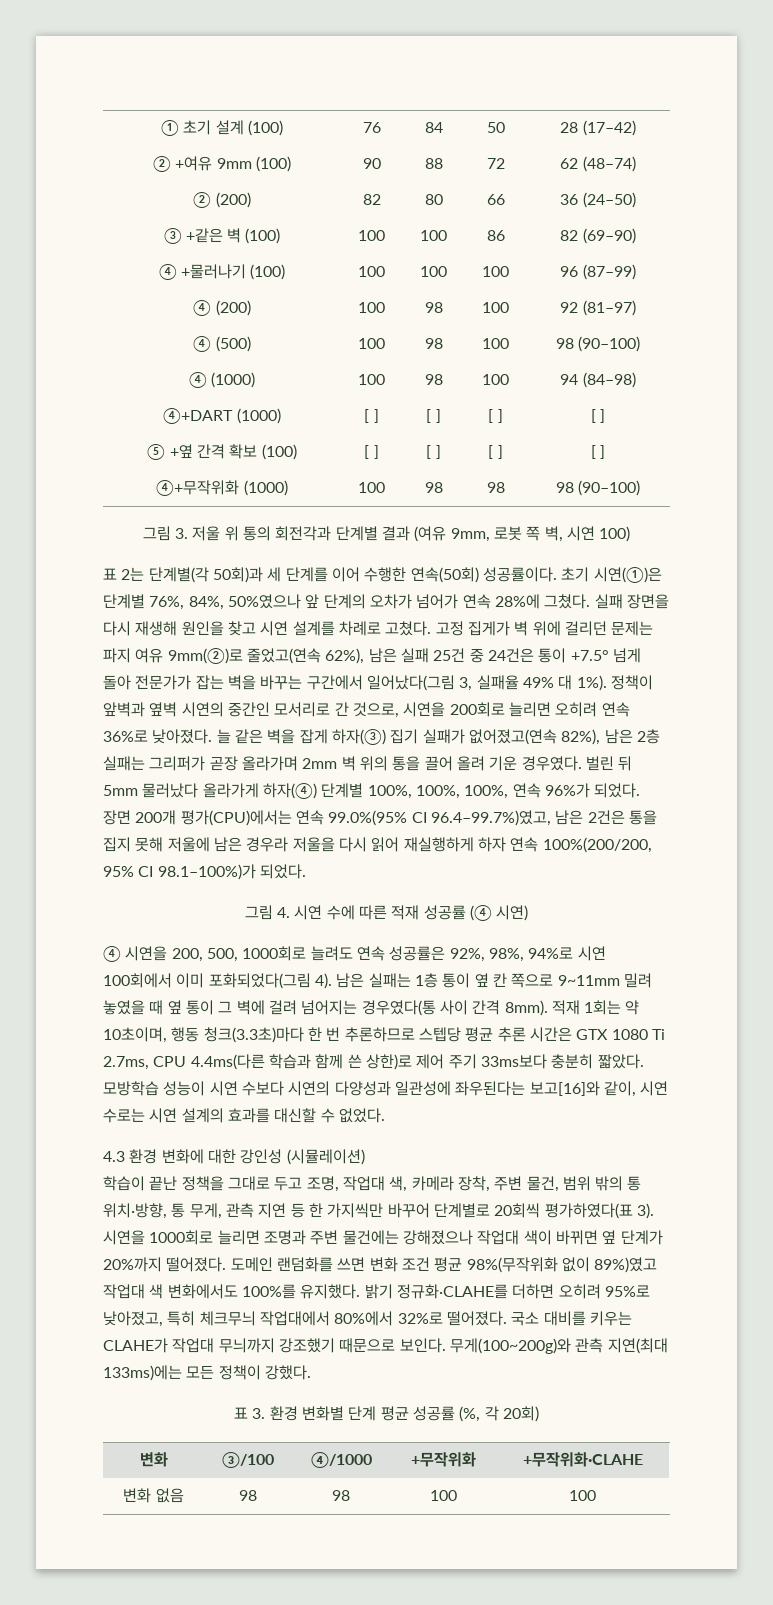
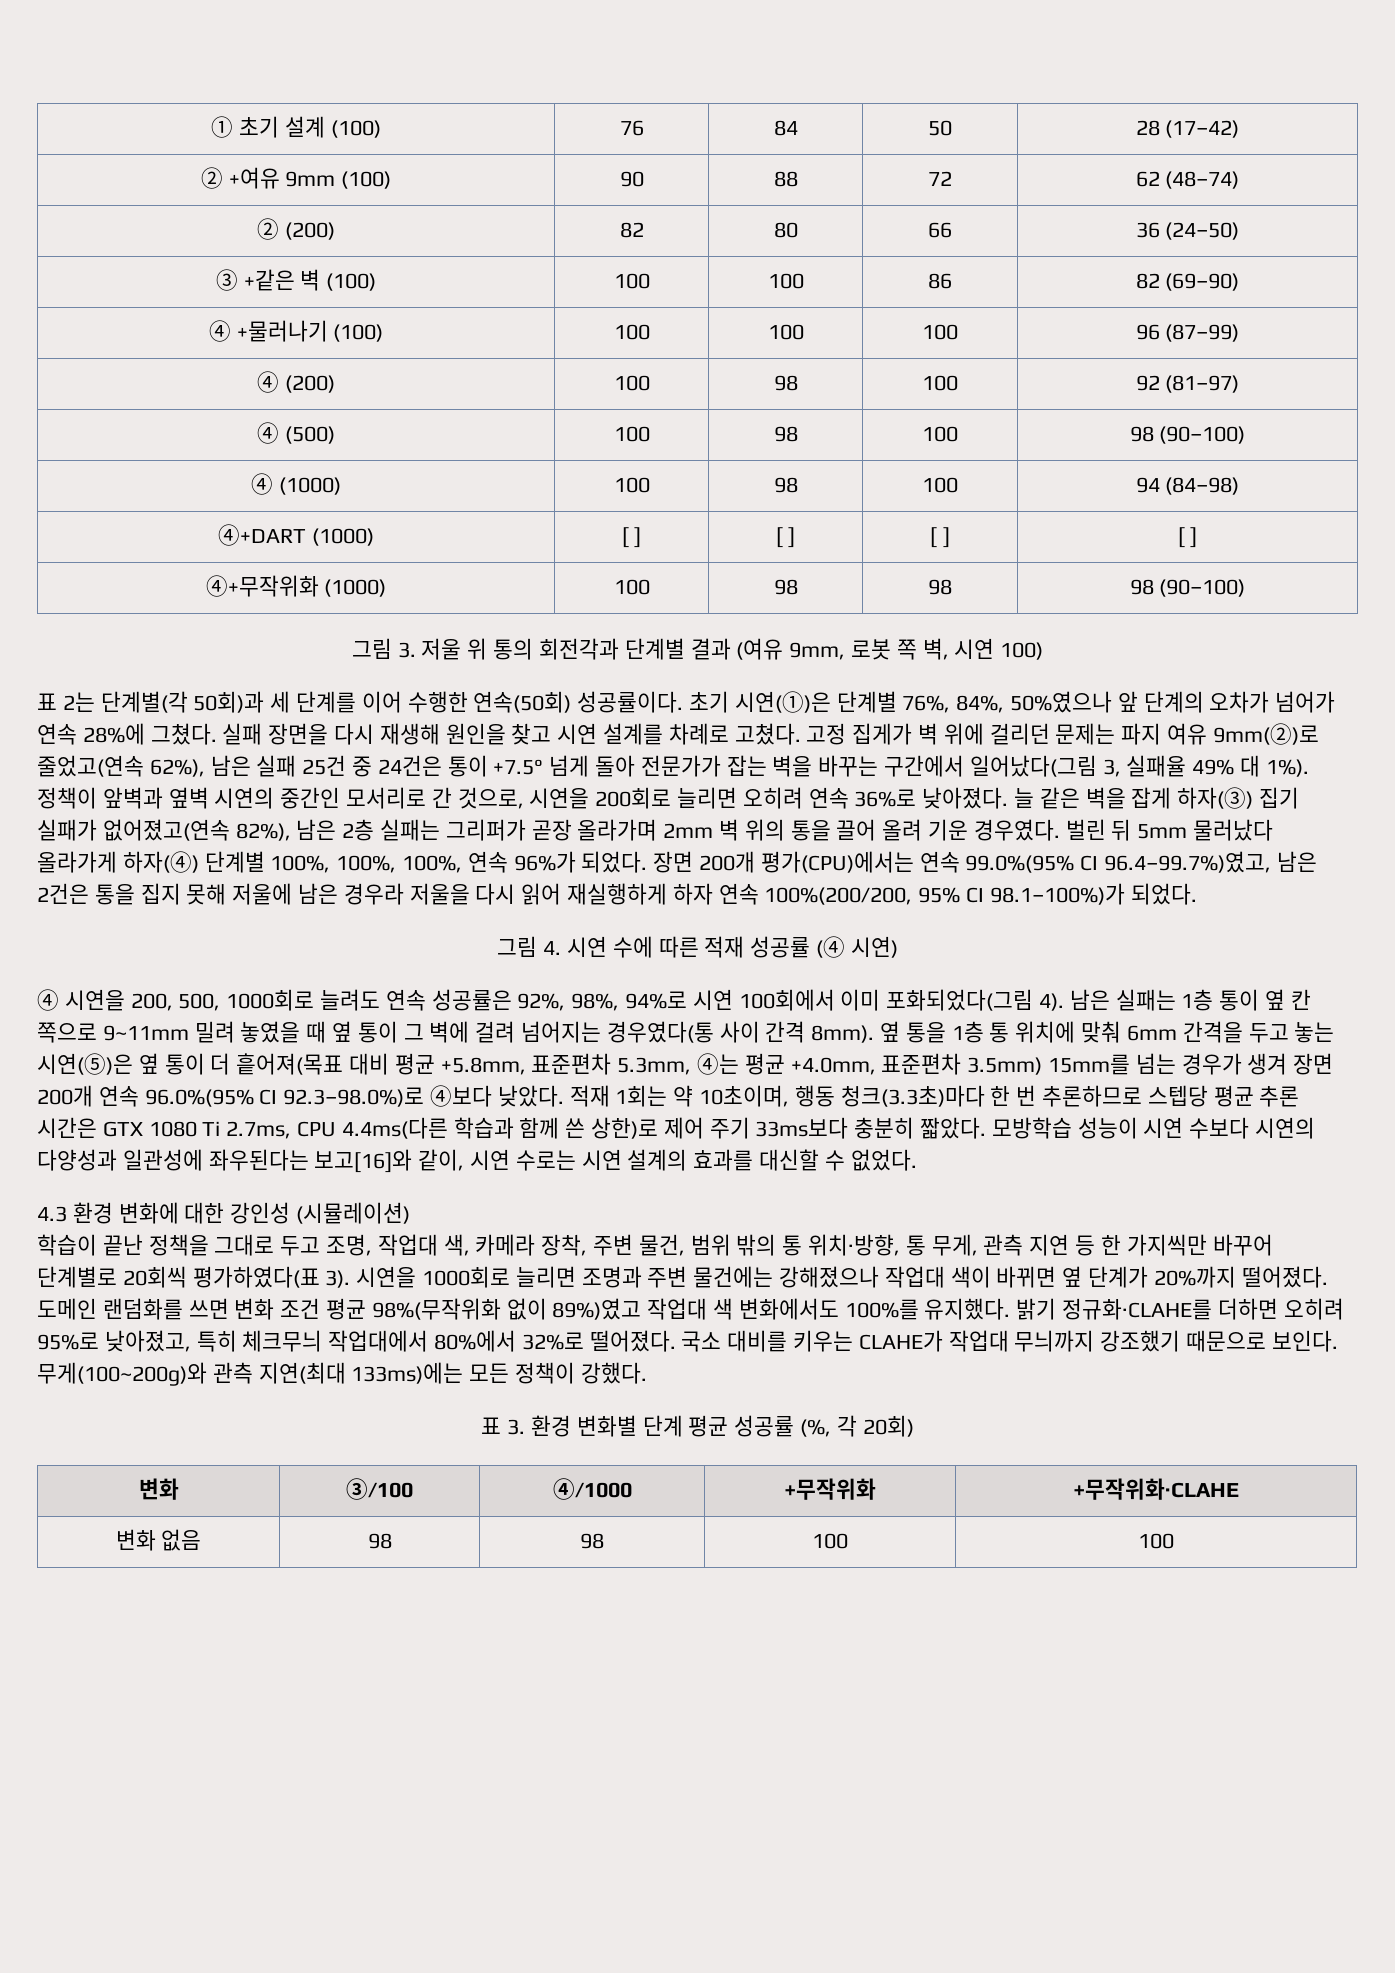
- ⑤ +옆 간격 확보 (100) | [ ] | [ ] | [ ] | [ ]
+ 옆 통을 1층 통 위치에 맞춰 6mm 간격을 두고 놓는 시연(⑤)은 옆 통이 더 흩어져(목표 대비 평균 +5.8mm, 표준편차 5.3mm, ④는 평균 +4.0mm, 표준편차 3.5mm) 15mm를 넘는 경우가 생겨 장면 200개 연속 96.0%(95% CI 92.3–98.0%)로 ④보다 낮았다.

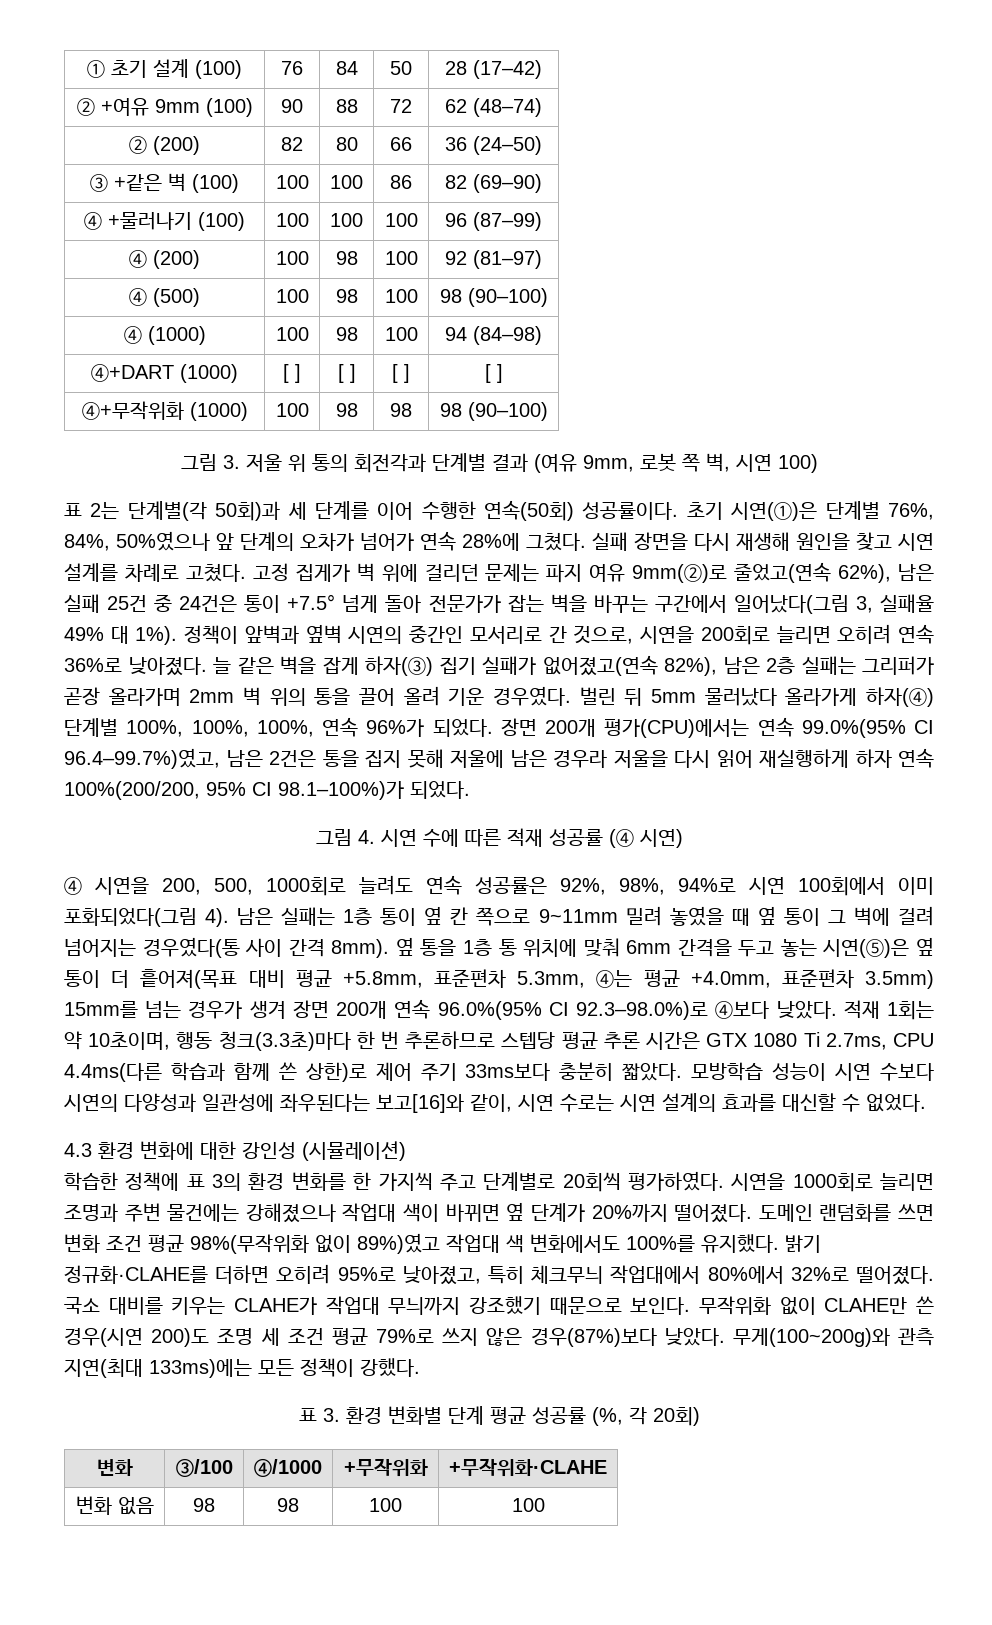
- 학습이 끝난 정책을 그대로 두고 조명, 작업대 색, 카메라 장착, 주변 물건, 범위 밖의 통 위치·방향, 통 무게, 관측 지연 등 한 가지씩만 바꾸어 단계별로 20회씩 평가하였다(표 3).
+ 학습한 정책에 표 3의 환경 변화를 한 가지씩 주고 단계별로 20회씩 평가하였다.
+ 무작위화 없이 CLAHE만 쓴 경우(시연 200)도 조명 세 조건 평균 79%로 쓰지 않은 경우(87%)보다 낮았다.

